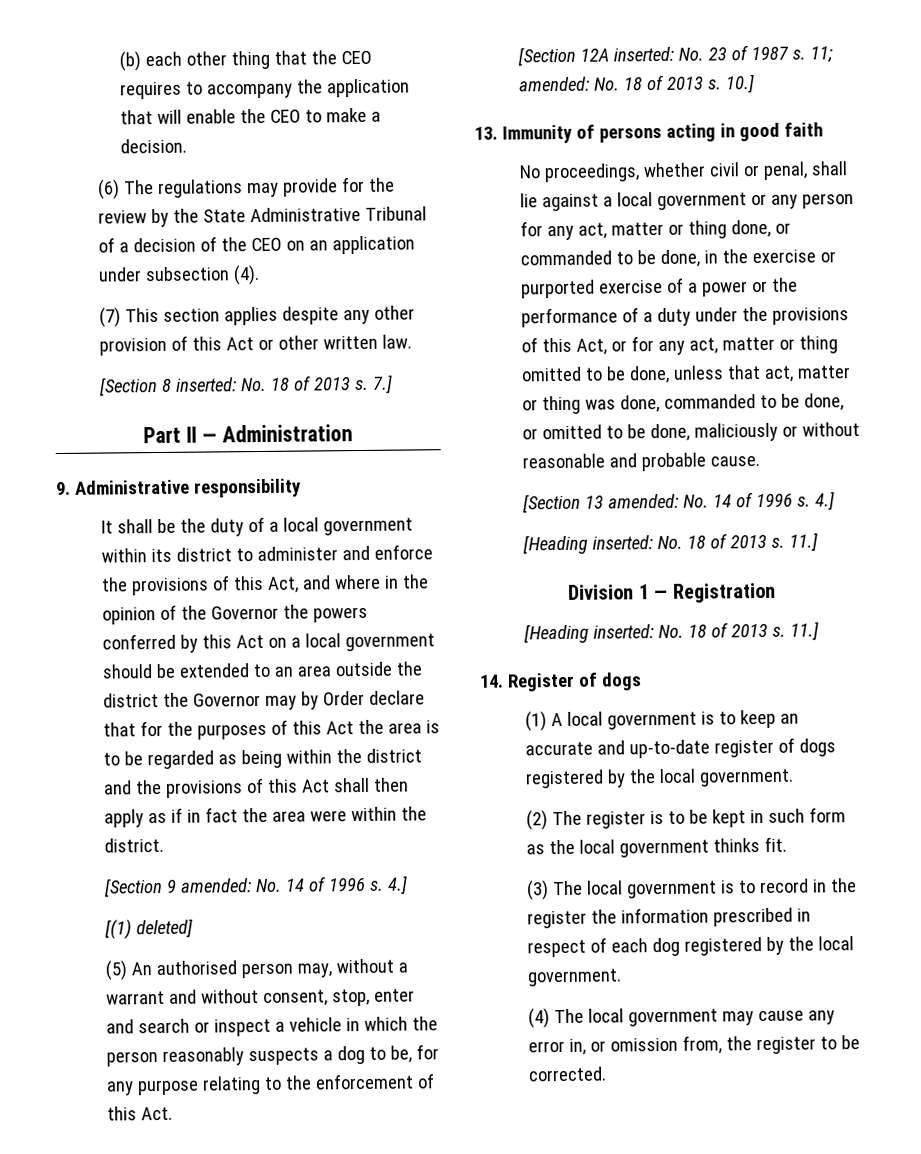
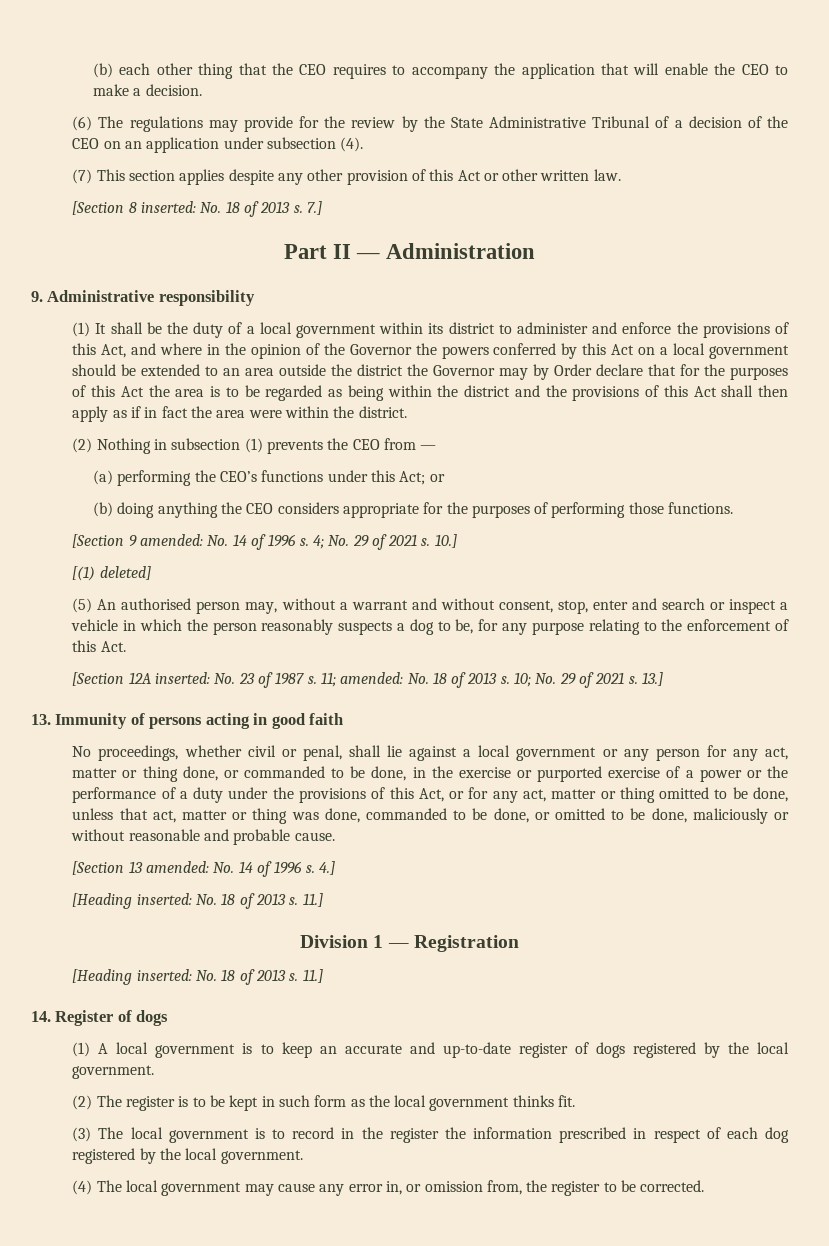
- It shall be the duty of a local government within its district to administer and enforce the provisions of this Act, and where in the opinion of the Governor the powers conferred by this Act on a local government should be extended to an area outside the district the Governor may by Order declare that for the purposes of this Act the area is to be regarded as being within the district and the provisions of this Act shall then apply as if in fact the area were within the district.
+ (1) It shall be the duty of a local government within its district to administer and enforce the provisions of this Act, and where in the opinion of the Governor the powers conferred by this Act on a local government should be extended to an area outside the district the Governor may by Order declare that for the purposes of this Act the area is to be regarded as being within the district and the provisions of this Act shall then apply as if in fact the area were within the district.
+ (2) Nothing in subsection (1) prevents the CEO from —
+ (a) performing the CEO’s functions under this Act; or
+ (b) doing anything the CEO considers appropriate for the purposes of performing those functions.
- [Section 9 amended: No. 14 of 1996 s. 4.]
+ [Section 9 amended: No. 14 of 1996 s. 4; No. 29 of 2021 s. 10.]
- 10.]
+ 10; No. 29 of 2021 s. 13.]

